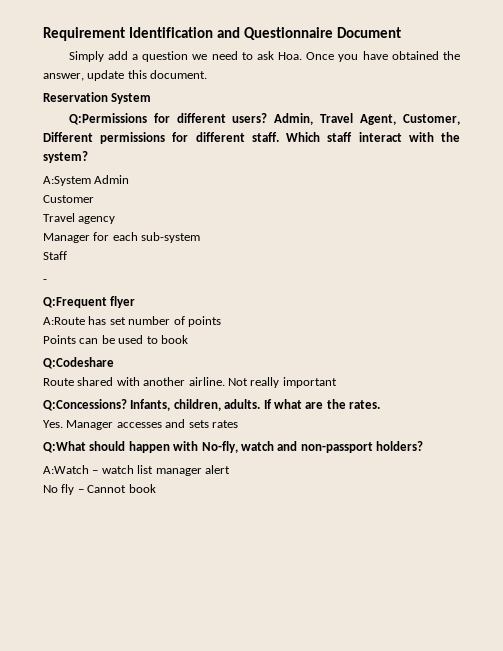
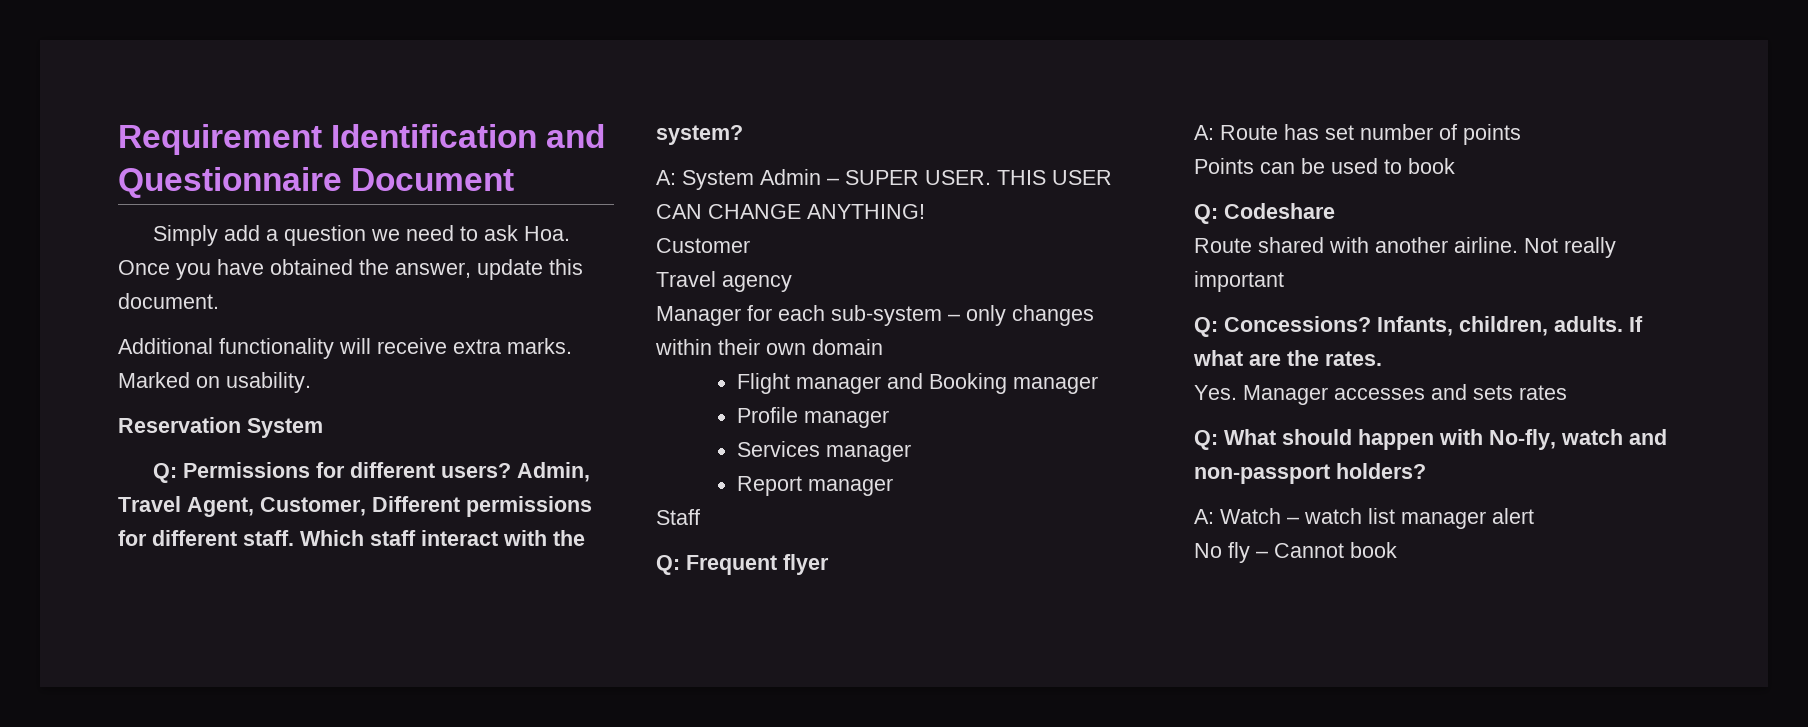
+ Additional functionality will receive extra marks. Marked on usability.
- Q:Permissions for different users?
+ Q: Permissions for different users?
- A:System Admin
+ A: System Admin – SUPER USER. THIS USER CAN CHANGE ANYTHING!
- Manager for each sub-system
+ Manager for each sub-system – only changes within their own domain
+ Flight manager and Booking manager
+ Profile manager
+ Services manager
+ Report manager
  Staff
- -
- Q:Frequent flyer
+ Q: Frequent flyer
- A:Route has set number of points
+ A: Route has set number of points
- Q:Codeshare
+ Q: Codeshare
- Q:Concessions?
+ Q: Concessions?
- Q:What should happen with No-fly, watch and non-passport holders?
+ Q: What should happen with No-fly, watch and non-passport holders?
- A:Watch – watch list manager alert
+ A: Watch – watch list manager alert

